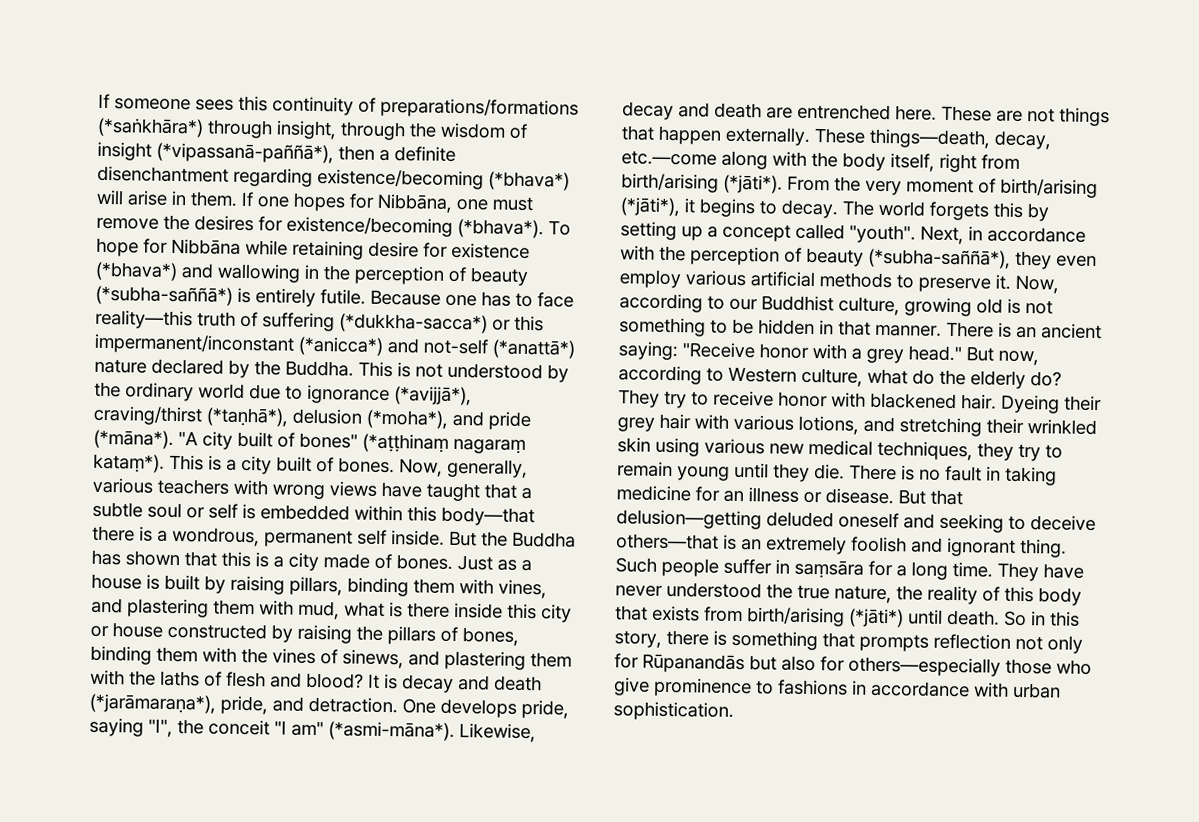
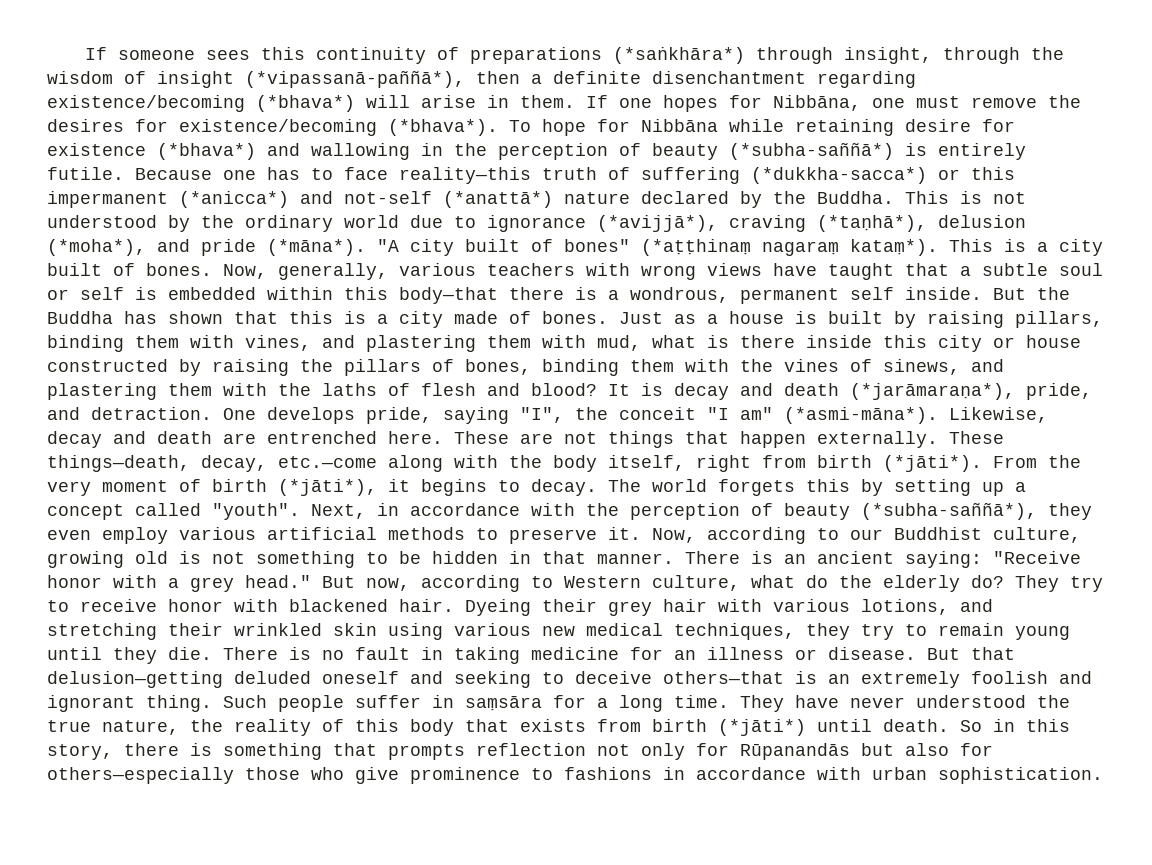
- If someone sees this continuity of preparations/formations (*saṅkhāra*) through insight, through the wisdom of insight (*vipassanā-paññā*), then a definite disenchantment regarding existence/becoming (*bhava*) will arise in them.
+ If someone sees this continuity of preparations (*saṅkhāra*) through insight, through the wisdom of insight (*vipassanā-paññā*), then a definite disenchantment regarding existence/becoming (*bhava*) will arise in them.
- Because one has to face reality—this truth of suffering (*dukkha-sacca*) or this impermanent/inconstant (*anicca*) and not-self (*anattā*) nature declared by the Buddha.
+ Because one has to face reality—this truth of suffering (*dukkha-sacca*) or this impermanent (*anicca*) and not-self (*anattā*) nature declared by the Buddha.
- This is not understood by the ordinary world due to ignorance (*avijjā*), craving/thirst (*taṇhā*), delusion (*moha*), and pride (*māna*).
+ This is not understood by the ordinary world due to ignorance (*avijjā*), craving (*taṇhā*), delusion (*moha*), and pride (*māna*).
- These things—death, decay, etc.—come along with the body itself, right from birth/arising (*jāti*).
+ These things—death, decay, etc.—come along with the body itself, right from birth (*jāti*).
- From the very moment of birth/arising (*jāti*), it begins to decay.
+ From the very moment of birth (*jāti*), it begins to decay.
- They have never understood the true nature, the reality of this body that exists from birth/arising (*jāti*) until death.
+ They have never understood the true nature, the reality of this body that exists from birth (*jāti*) until death.

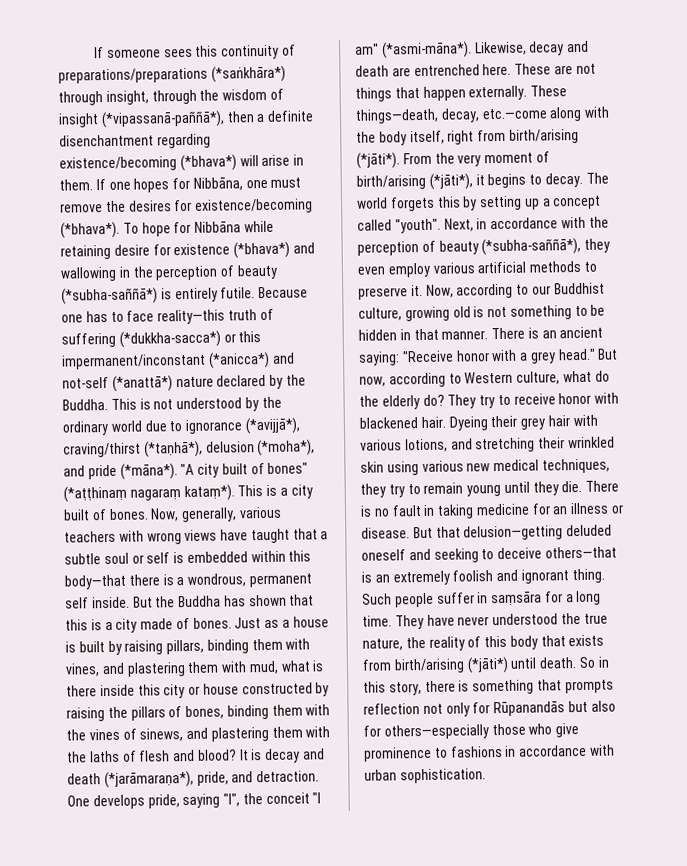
- If someone sees this continuity of preparations (*saṅkhāra*) through insight, through the wisdom of insight (*vipassanā-paññā*), then a definite disenchantment regarding existence/becoming (*bhava*) will arise in them.
+ If someone sees this continuity of preparations/preparations (*saṅkhāra*) through insight, through the wisdom of insight (*vipassanā-paññā*), then a definite disenchantment regarding existence/becoming (*bhava*) will arise in them.
- Because one has to face reality—this truth of suffering (*dukkha-sacca*) or this impermanent (*anicca*) and not-self (*anattā*) nature declared by the Buddha.
+ Because one has to face reality—this truth of suffering (*dukkha-sacca*) or this impermanent/inconstant (*anicca*) and not-self (*anattā*) nature declared by the Buddha.
- This is not understood by the ordinary world due to ignorance (*avijjā*), craving (*taṇhā*), delusion (*moha*), and pride (*māna*).
+ This is not understood by the ordinary world due to ignorance (*avijjā*), craving/thirst (*taṇhā*), delusion (*moha*), and pride (*māna*).
- These things—death, decay, etc.—come along with the body itself, right from birth (*jāti*).
+ These things—death, decay, etc.—come along with the body itself, right from birth/arising (*jāti*).
- From the very moment of birth (*jāti*), it begins to decay.
+ From the very moment of birth/arising (*jāti*), it begins to decay.
- They have never understood the true nature, the reality of this body that exists from birth (*jāti*) until death.
+ They have never understood the true nature, the reality of this body that exists from birth/arising (*jāti*) until death.

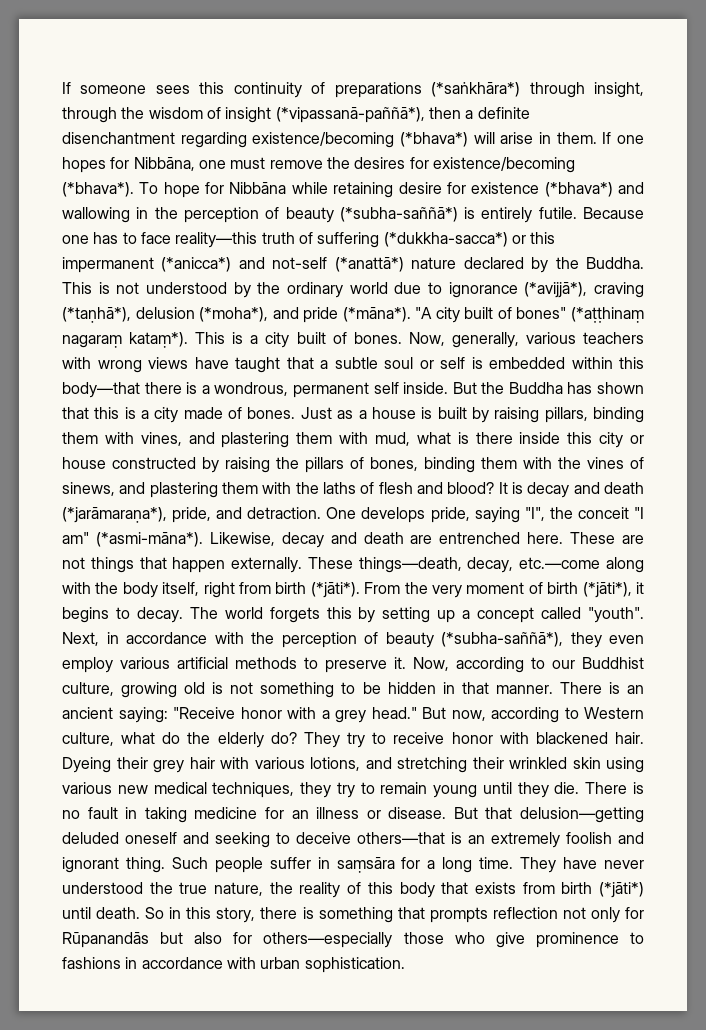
- If someone sees this continuity of preparations/preparations (*saṅkhāra*) through insight, through the wisdom of insight (*vipassanā-paññā*), then a definite disenchantment regarding existence/becoming (*bhava*) will arise in them.
+ If someone sees this continuity of preparations (*saṅkhāra*) through insight, through the wisdom of insight (*vipassanā-paññā*), then a definite disenchantment regarding existence/becoming (*bhava*) will arise in them.
- Because one has to face reality—this truth of suffering (*dukkha-sacca*) or this impermanent/inconstant (*anicca*) and not-self (*anattā*) nature declared by the Buddha.
+ Because one has to face reality—this truth of suffering (*dukkha-sacca*) or this impermanent (*anicca*) and not-self (*anattā*) nature declared by the Buddha.
- This is not understood by the ordinary world due to ignorance (*avijjā*), craving/thirst (*taṇhā*), delusion (*moha*), and pride (*māna*).
+ This is not understood by the ordinary world due to ignorance (*avijjā*), craving (*taṇhā*), delusion (*moha*), and pride (*māna*).
- These things—death, decay, etc.—come along with the body itself, right from birth/arising (*jāti*).
+ These things—death, decay, etc.—come along with the body itself, right from birth (*jāti*).
- From the very moment of birth/arising (*jāti*), it begins to decay.
+ From the very moment of birth (*jāti*), it begins to decay.
- They have never understood the true nature, the reality of this body that exists from birth/arising (*jāti*) until death.
+ They have never understood the true nature, the reality of this body that exists from birth (*jāti*) until death.

